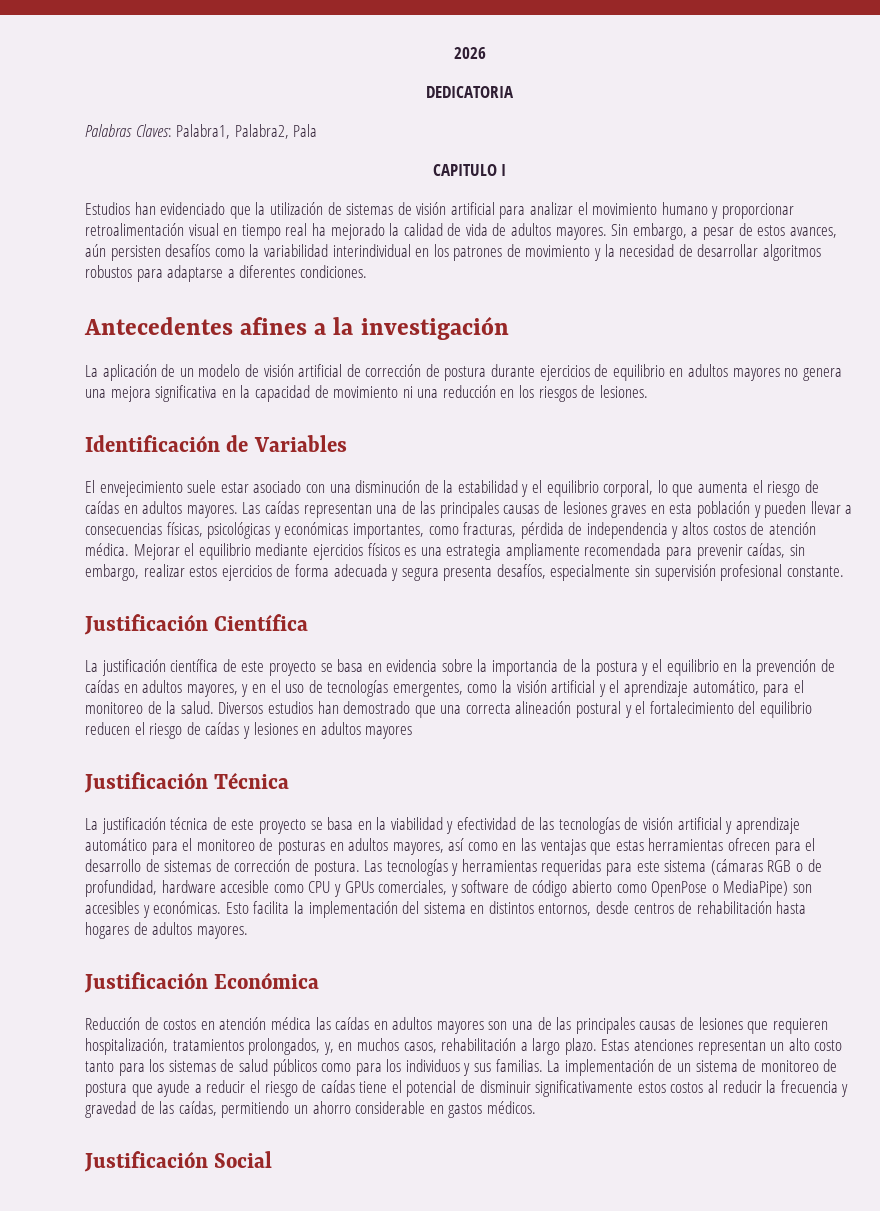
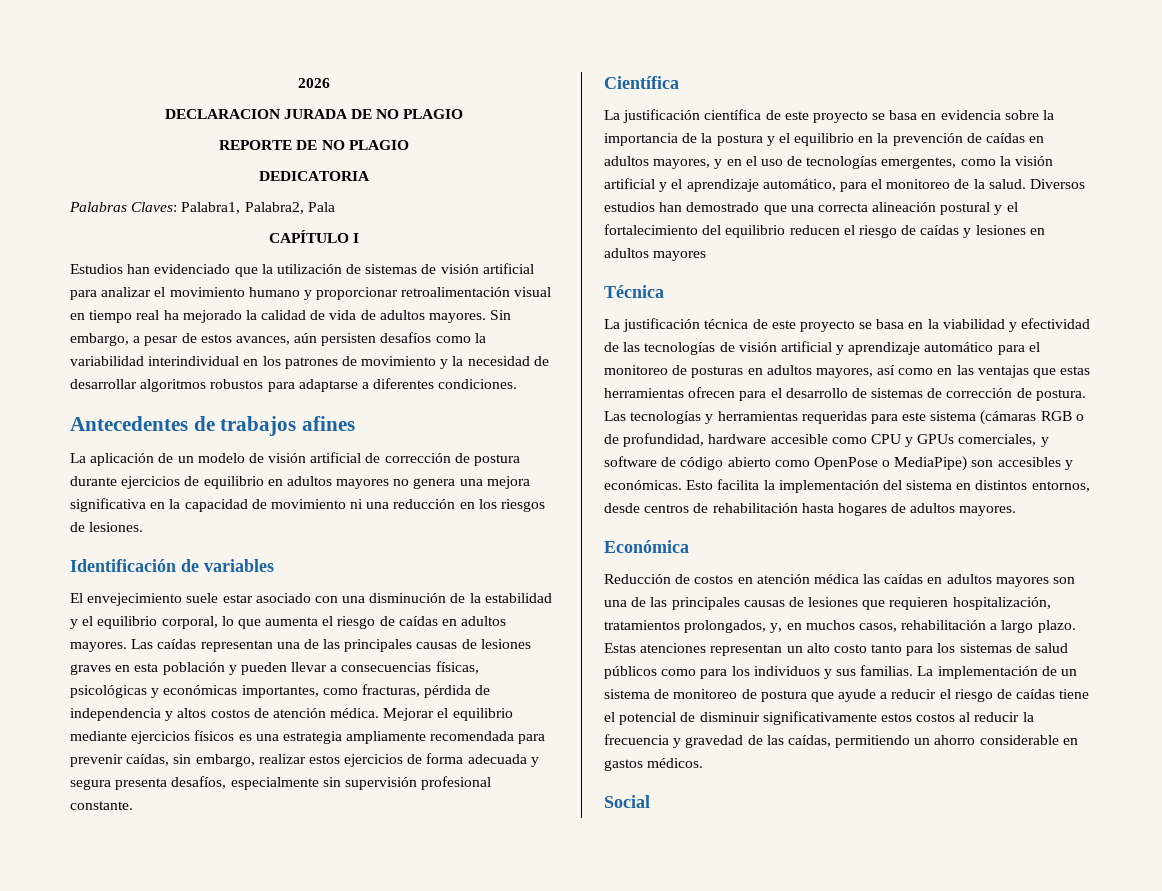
+ DECLARACION JURADA DE NO PLAGIO
+ REPORTE DE NO PLAGIO
- CAPITULO I
+ CAPÍTULO I
- Antecedentes afines a la investigación
+ Antecedentes de trabajos afines
- Identificación de Variables
+ Identificación de variables
- Justificación Científica
+ Científica
- Justificación Técnica
+ Técnica
- Justificación Económica
+ Económica
- Justificación Social
+ Social

